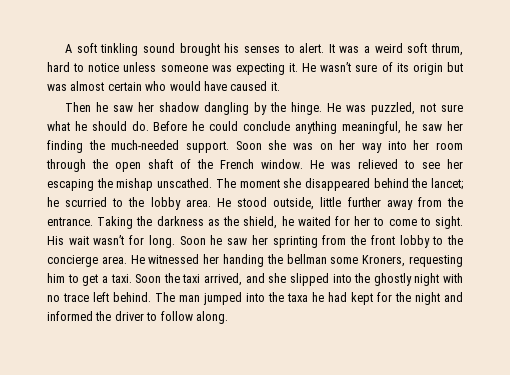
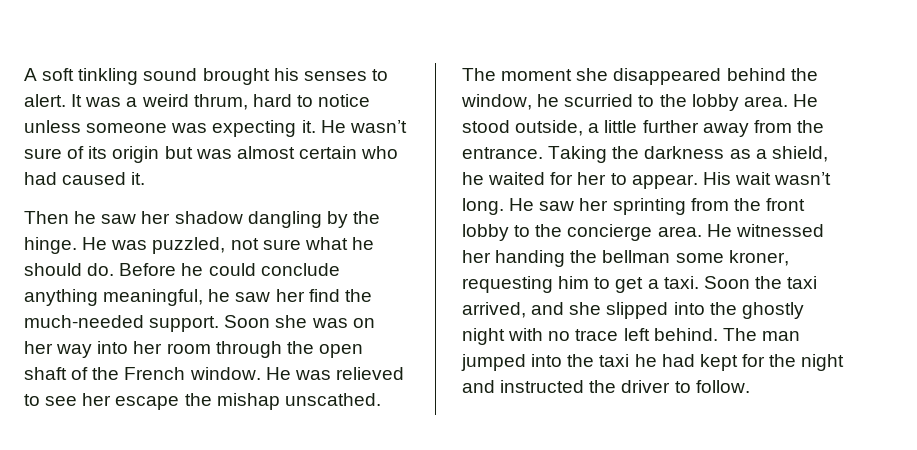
- It was a weird soft thrum, hard to notice unless someone was expecting it.
+ It was a weird thrum, hard to notice unless someone was expecting it.
- He wasn’t sure of its origin but was almost certain who would have caused it.
+ He wasn’t sure of its origin but was almost certain who had caused it.
- Before he could conclude anything meaningful, he saw her finding the much-needed support.
+ Before he could conclude anything meaningful, he saw her find the much-needed support.
- He was relieved to see her escaping the mishap unscathed.
+ He was relieved to see her escape the mishap unscathed.
- The moment she disappeared behind the lancet; he scurried to the lobby area.
+ The moment she disappeared behind the window, he scurried to the lobby area.
- He stood outside, little further away from the entrance.
+ He stood outside, a little further away from the entrance.
- Taking the darkness as the shield, he waited for her to come to sight. His wait wasn’t for long. Soon he saw her sprinting from the front lobby to the concierge area.
+ Taking the darkness as a shield, he waited for her to appear. His wait wasn’t long. He saw her sprinting from the front lobby to the concierge area.
- He witnessed her handing the bellman some Kroners, requesting him to get a taxi.
+ He witnessed her handing the bellman some kroner, requesting him to get a taxi.
- The man jumped into the taxa he had kept for the night and informed the driver to follow along.
+ The man jumped into the taxi he had kept for the night and instructed the driver to follow.

